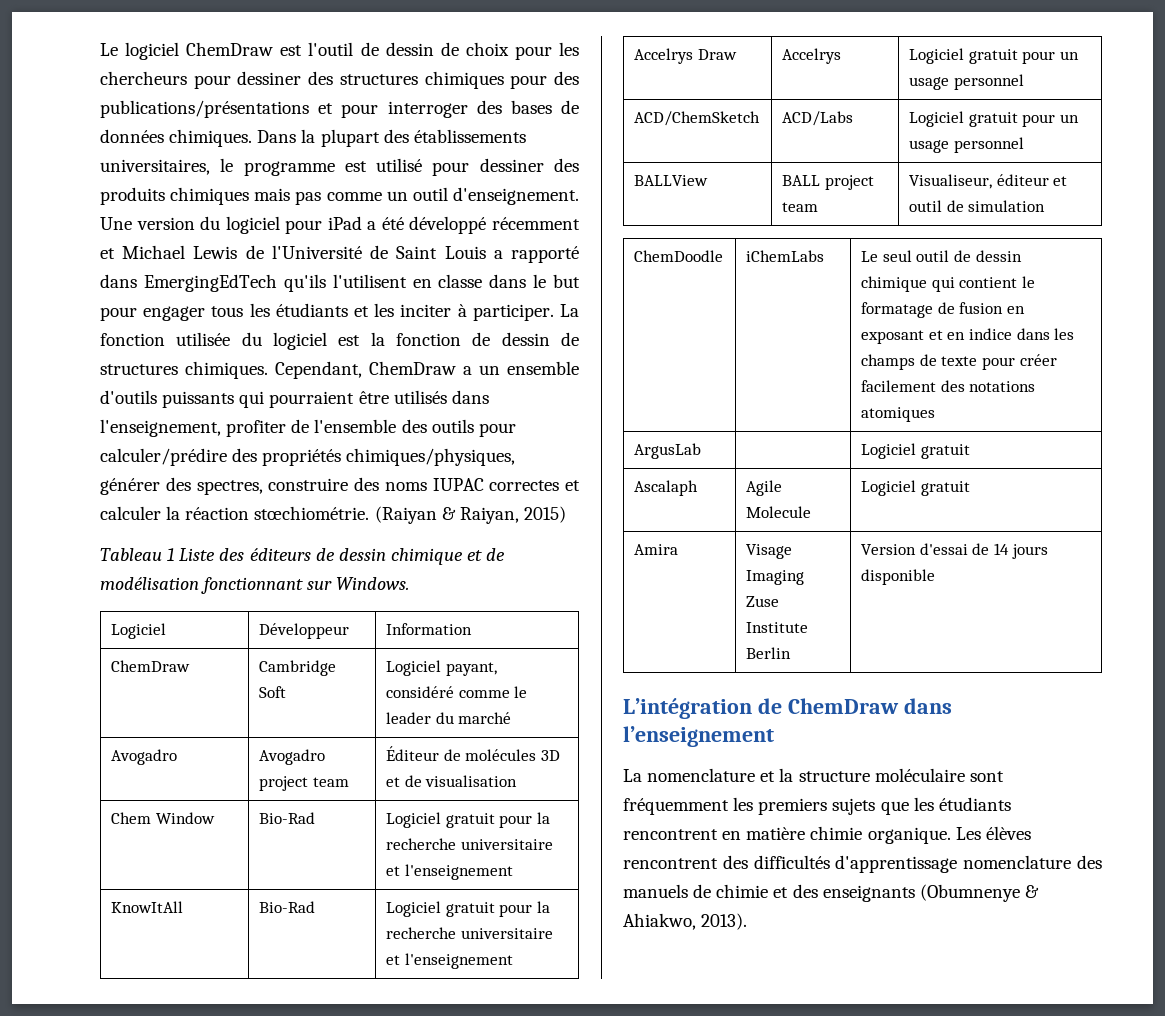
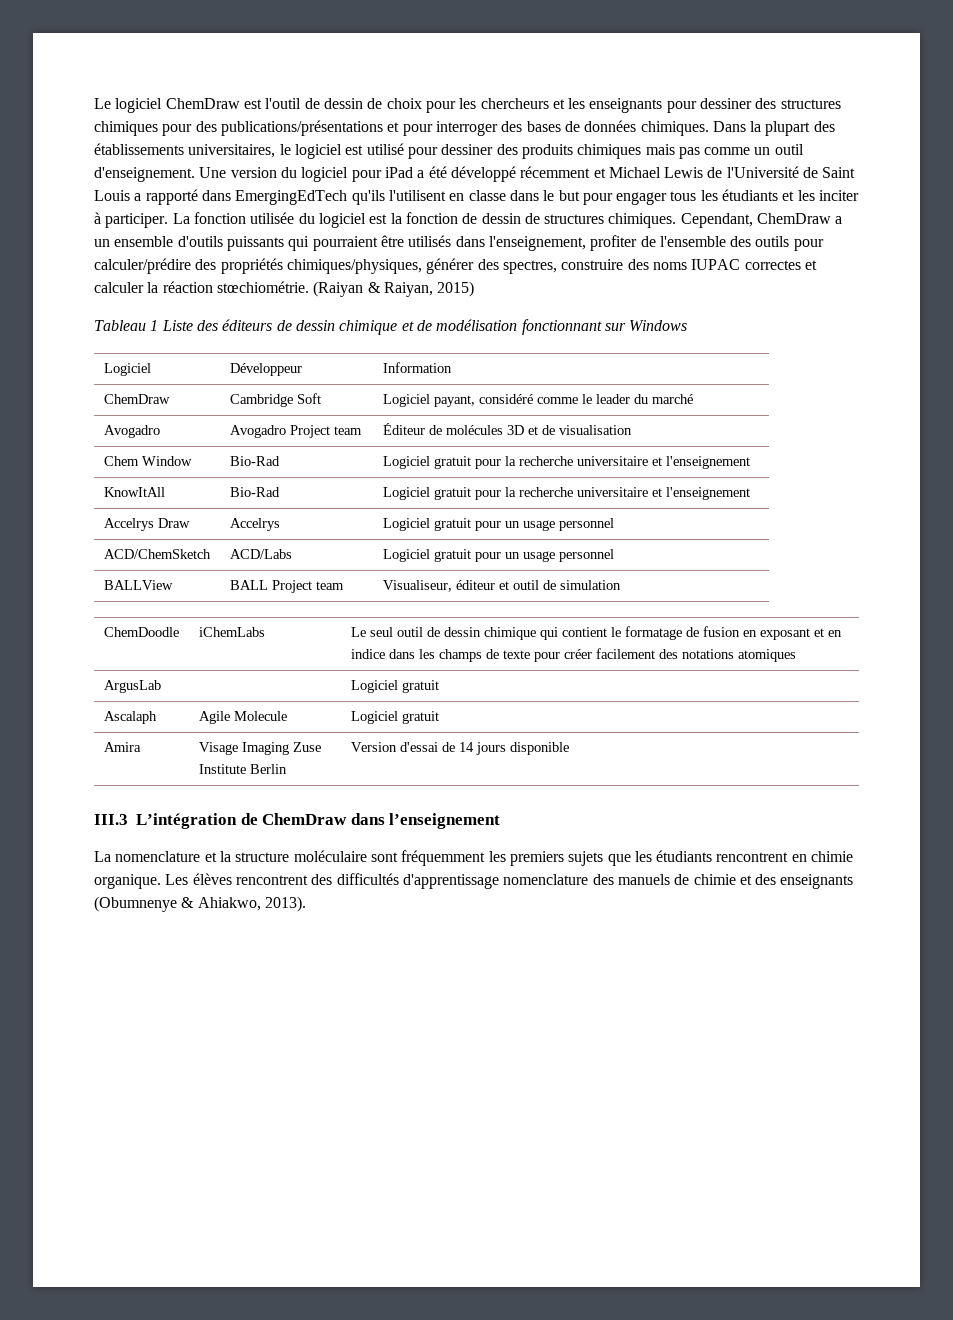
- Le logiciel ChemDraw est l'outil de dessin de choix pour les chercheurs pour dessiner des structures chimiques pour des publications/présentations et pour interroger des bases de données chimiques.
+ Le logiciel ChemDraw est l'outil de dessin de choix pour les chercheurs et les enseignants pour dessiner des structures chimiques pour des publications/présentations et pour interroger des bases de données chimiques.
- Dans la plupart des établissements universitaires, le programme est utilisé pour dessiner des produits chimiques mais pas comme un outil d'enseignement.
+ Dans la plupart des établissements universitaires, le logiciel est utilisé pour dessiner des produits chimiques mais pas comme un outil d'enseignement.
- Tableau 1 Liste des éditeurs de dessin chimique et de modélisation fonctionnant sur Windows.
+ Tableau 1 Liste des éditeurs de dessin chimique et de modélisation fonctionnant sur Windows
- Avogadro | Avogadro project team | Éditeur de molécules 3D et de visualisation
+ Avogadro | Avogadro Project team | Éditeur de molécules 3D et de visualisation
- BALLView | BALL project team | Visualiseur, éditeur et outil de simulation
+ BALLView | BALL Project team | Visualiseur, éditeur et outil de simulation
- L’intégration de ChemDraw dans l’enseignement
+ III.3 L’intégration de ChemDraw dans l’enseignement
- La nomenclature et la structure moléculaire sont fréquemment les premiers sujets que les étudiants rencontrent en matière chimie organique.
+ La nomenclature et la structure moléculaire sont fréquemment les premiers sujets que les étudiants rencontrent en chimie organique.

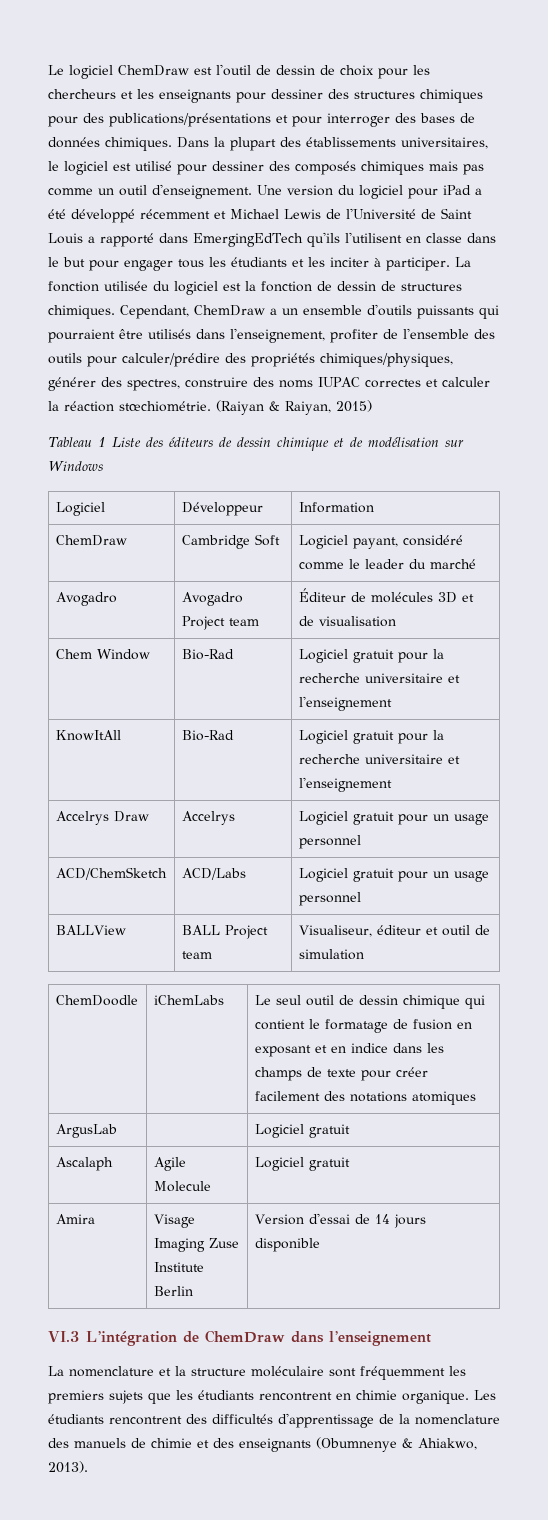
- Dans la plupart des établissements universitaires, le logiciel est utilisé pour dessiner des produits chimiques mais pas comme un outil d'enseignement.
+ Dans la plupart des établissements universitaires, le logiciel est utilisé pour dessiner des composés chimiques mais pas comme un outil d'enseignement.
- Tableau 1 Liste des éditeurs de dessin chimique et de modélisation fonctionnant sur Windows
+ Tableau 1 Liste des éditeurs de dessin chimique et de modélisation sur Windows
- III.3 L’intégration de ChemDraw dans l’enseignement
+ VI.3 L’intégration de ChemDraw dans l’enseignement
- Les élèves rencontrent des difficultés d'apprentissage nomenclature des manuels de chimie et des enseignants (Obumnenye & Ahiakwo, 2013).
+ Les étudiants rencontrent des difficultés d'apprentissage de la nomenclature des manuels de chimie et des enseignants (Obumnenye & Ahiakwo, 2013).

